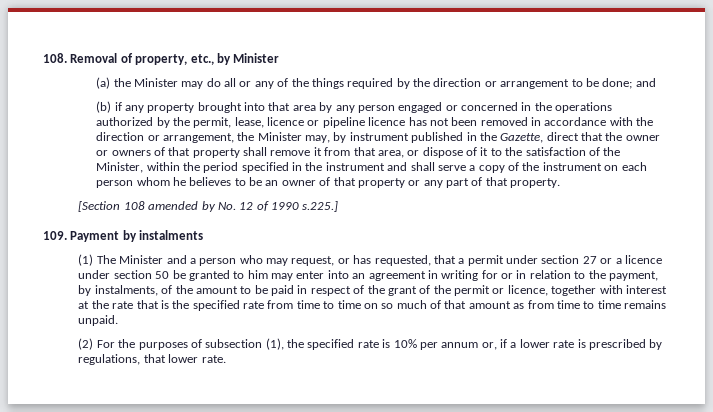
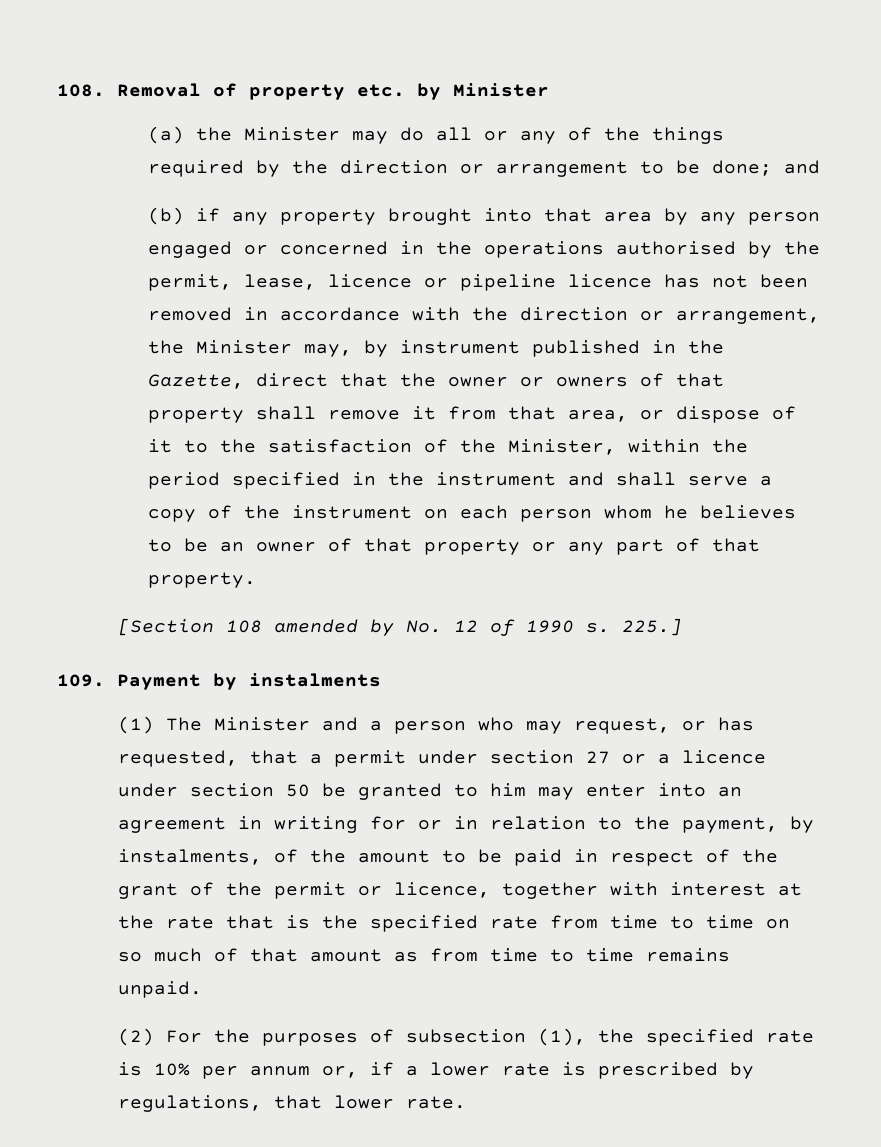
- 108. Removal of property, etc., by Minister
+ 108. Removal of property etc. by Minister
- (b) if any property brought into that area by any person engaged or concerned in the operations authorized by the permit, lease, licence or pipeline licence has not been removed in accordance with the direction or arrangement, the Minister may, by instrument published in the Gazette, direct that the owner or owners of that property shall remove it from that area, or dispose of it to the satisfaction of the Minister, within the period specified in the instrument and shall serve a copy of the instrument on each person whom he believes to be an owner of that property or any part of that property.
+ (b) if any property brought into that area by any person engaged or concerned in the operations authorised by the permit, lease, licence or pipeline licence has not been removed in accordance with the direction or arrangement, the Minister may, by instrument published in the Gazette, direct that the owner or owners of that property shall remove it from that area, or dispose of it to the satisfaction of the Minister, within the period specified in the instrument and shall serve a copy of the instrument on each person whom he believes to be an owner of that property or any part of that property.
- [Section 108 amended by No. 12 of 1990 s.225.]
+ [Section 108 amended by No. 12 of 1990 s. 225.]

